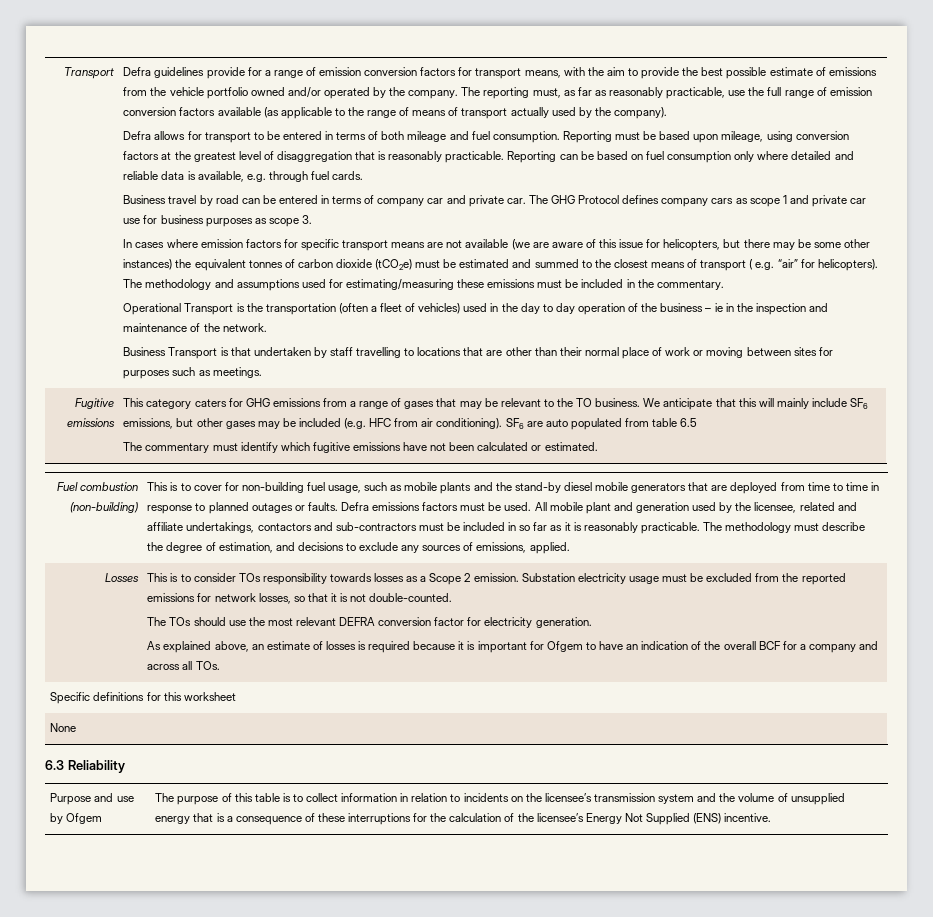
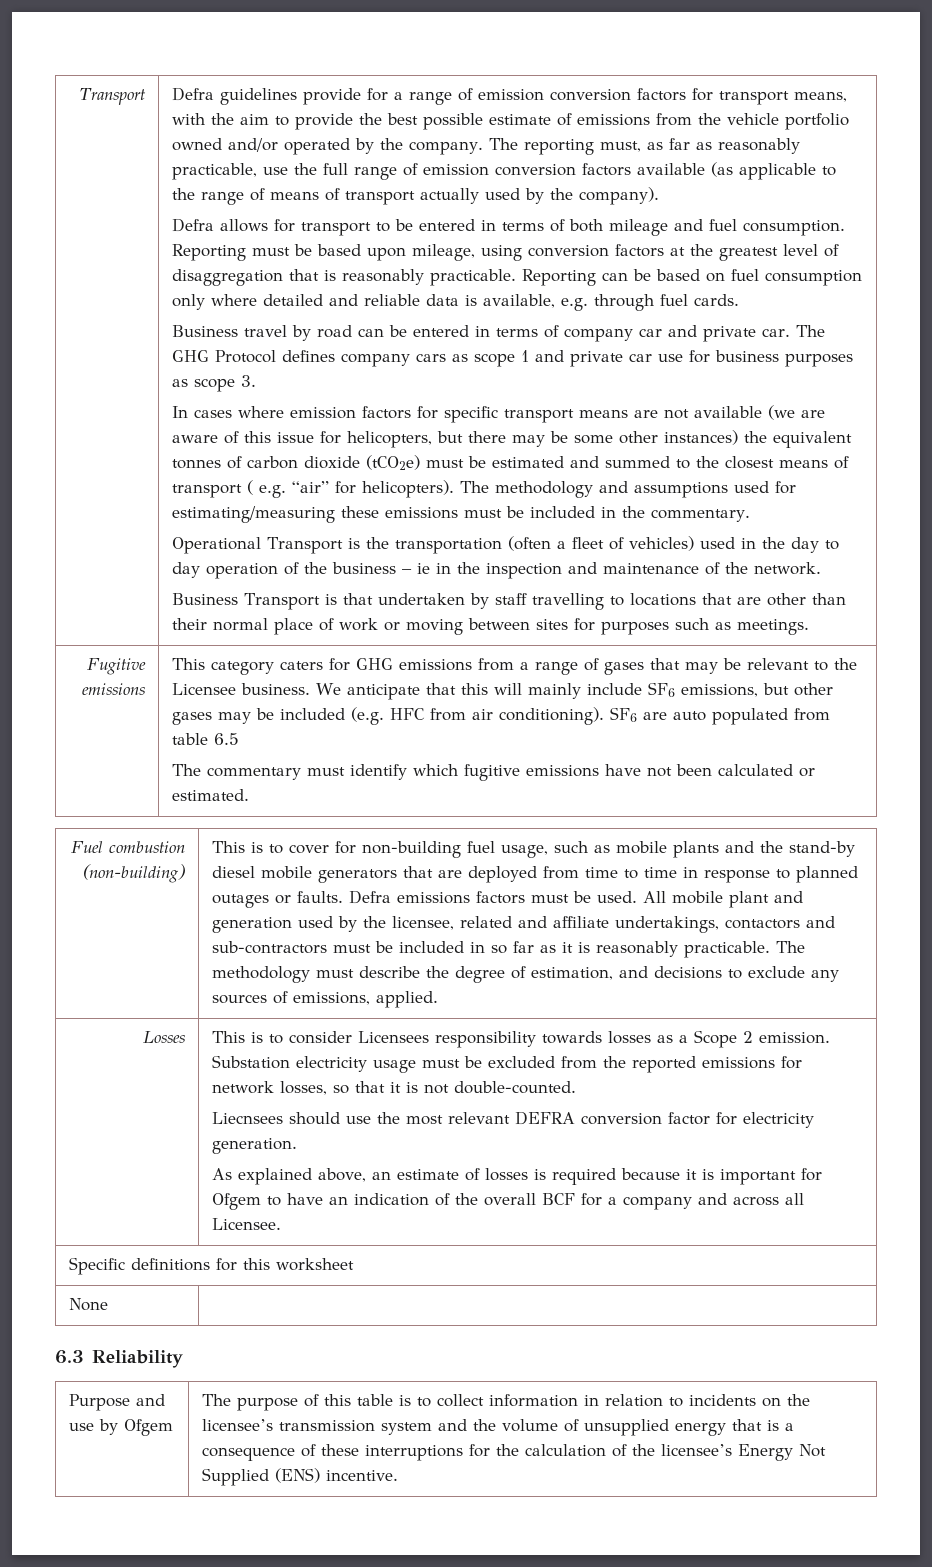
- This category caters for GHG emissions from a range of gases that may be relevant to the TO business.
+ This category caters for GHG emissions from a range of gases that may be relevant to the Licensee business.
- This is to consider TOs responsibility towards losses as a Scope 2 emission.
+ This is to consider Licensees responsibility towards losses as a Scope 2 emission.
- The TOs should use the most relevant DEFRA conversion factor for electricity generation.
+ Liecnsees should use the most relevant DEFRA conversion factor for electricity generation.
- As explained above, an estimate of losses is required because it is important for Ofgem to have an indication of the overall BCF for a company and across all TOs.
+ As explained above, an estimate of losses is required because it is important for Ofgem to have an indication of the overall BCF for a company and across all Licensee.

